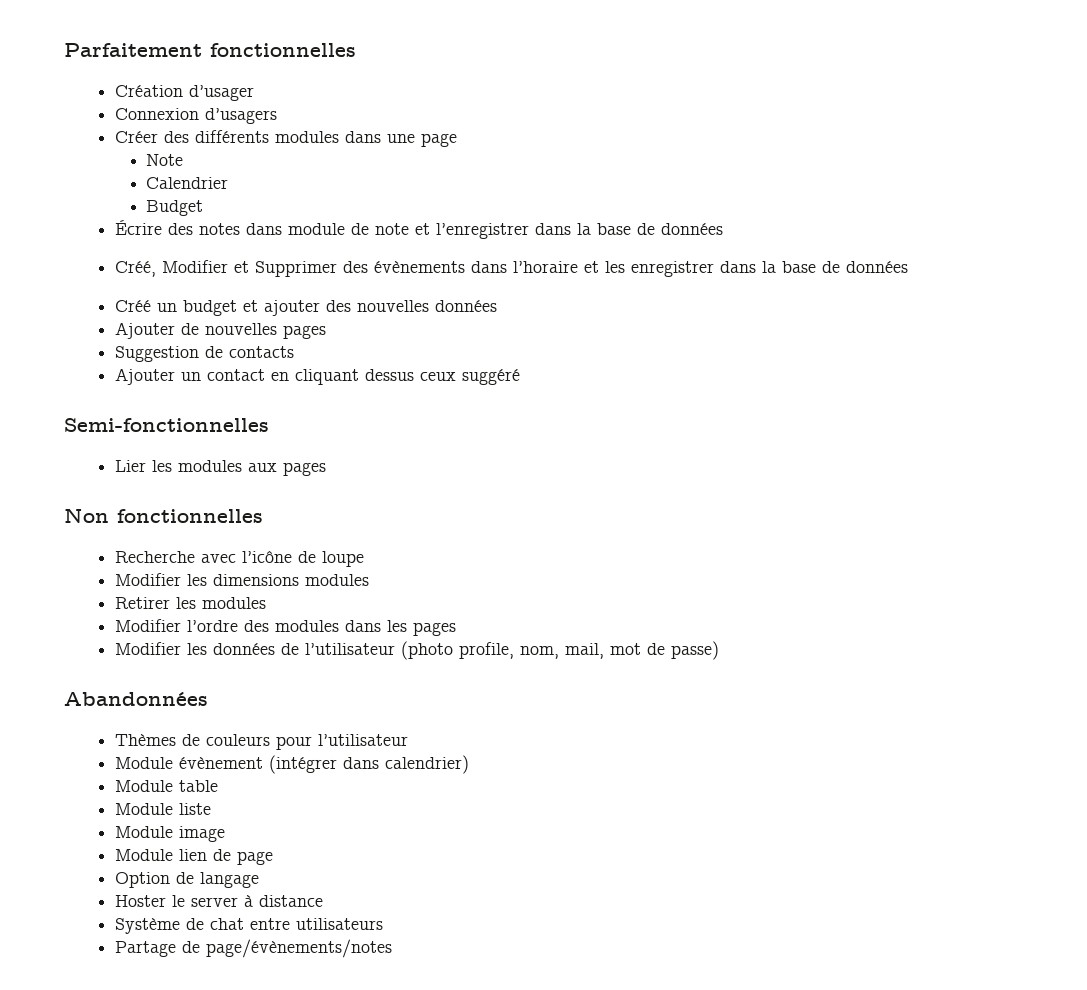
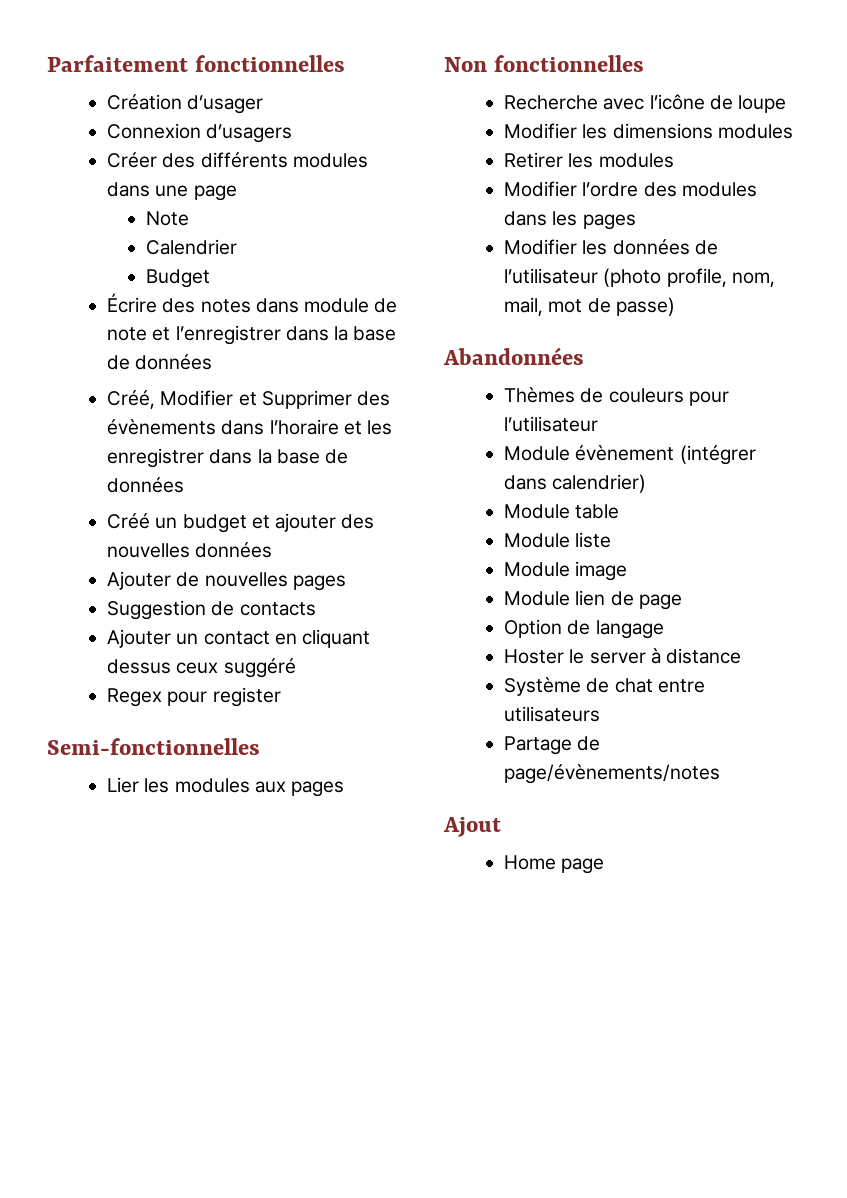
+ Regex pour register
+ Ajout
+ Home page

